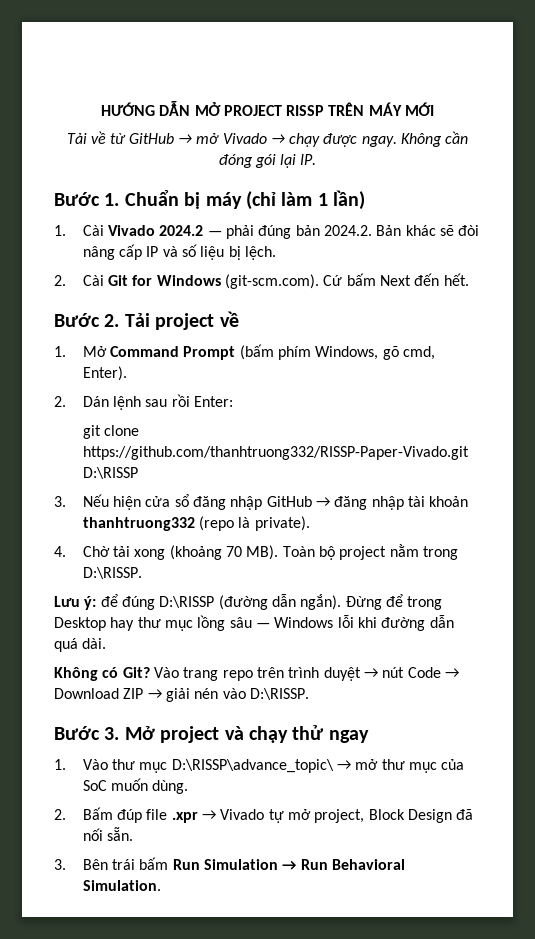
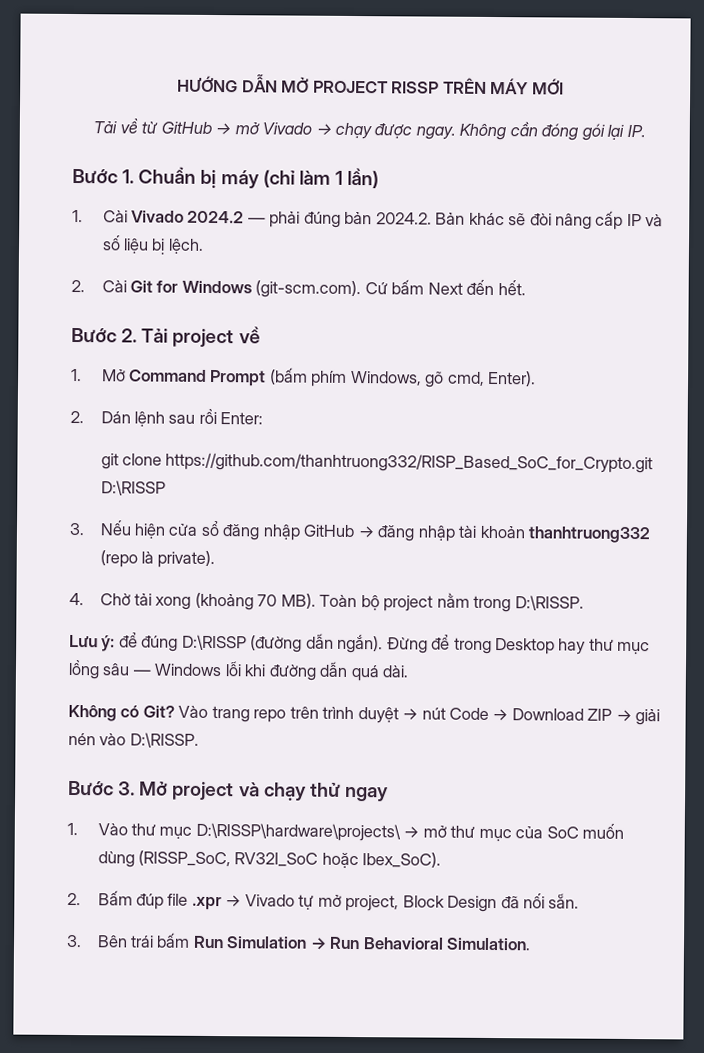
- git clone https://github.com/thanhtruong332/RISSP-Paper-Vivado.git D:\RISSP
+ git clone https://github.com/thanhtruong332/RISP_Based_SoC_for_Crypto.git D:\RISSP
- 1. Vào thư mục D:\RISSP\advance_topic\ → mở thư mục của SoC muốn dùng.
+ 1. Vào thư mục D:\RISSP\hardware\projects\ → mở thư mục của SoC muốn dùng (RISSP_SoC, RV32I_SoC hoặc Ibex_SoC).

